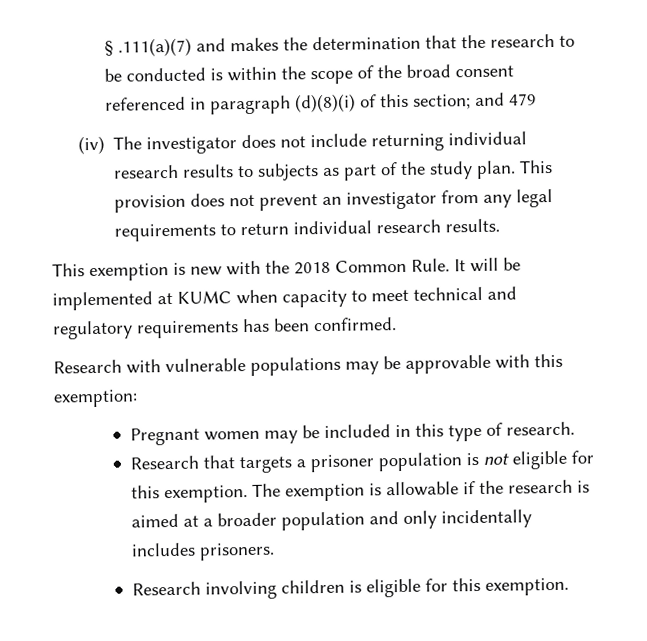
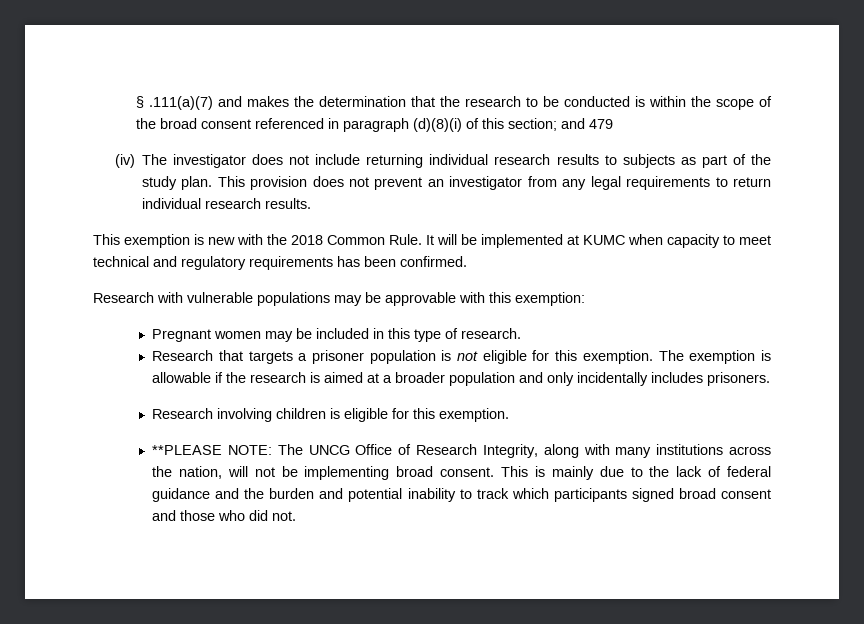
+ **PLEASE NOTE: The UNCG Office of Research Integrity, along with many institutions across the nation, will not be implementing broad consent. This is mainly due to the lack of federal guidance and the burden and potential inability to track which participants signed broad consent and those who did not.

